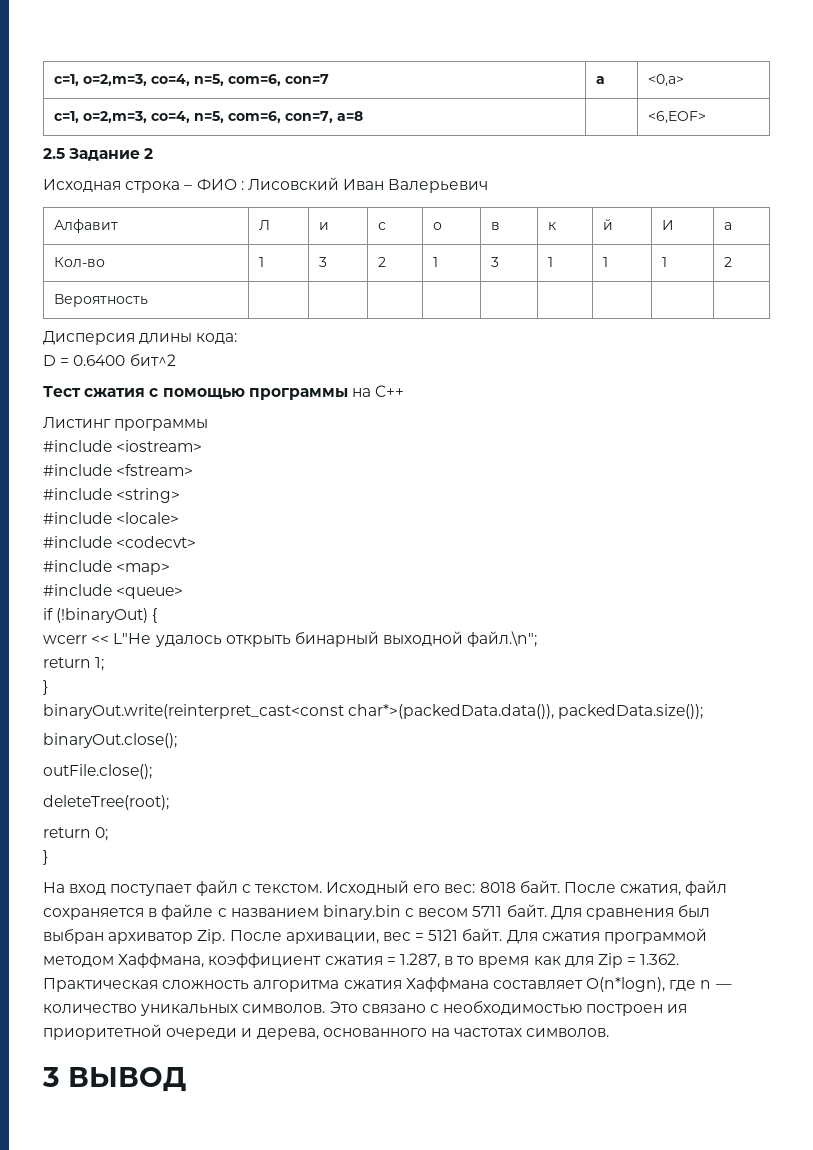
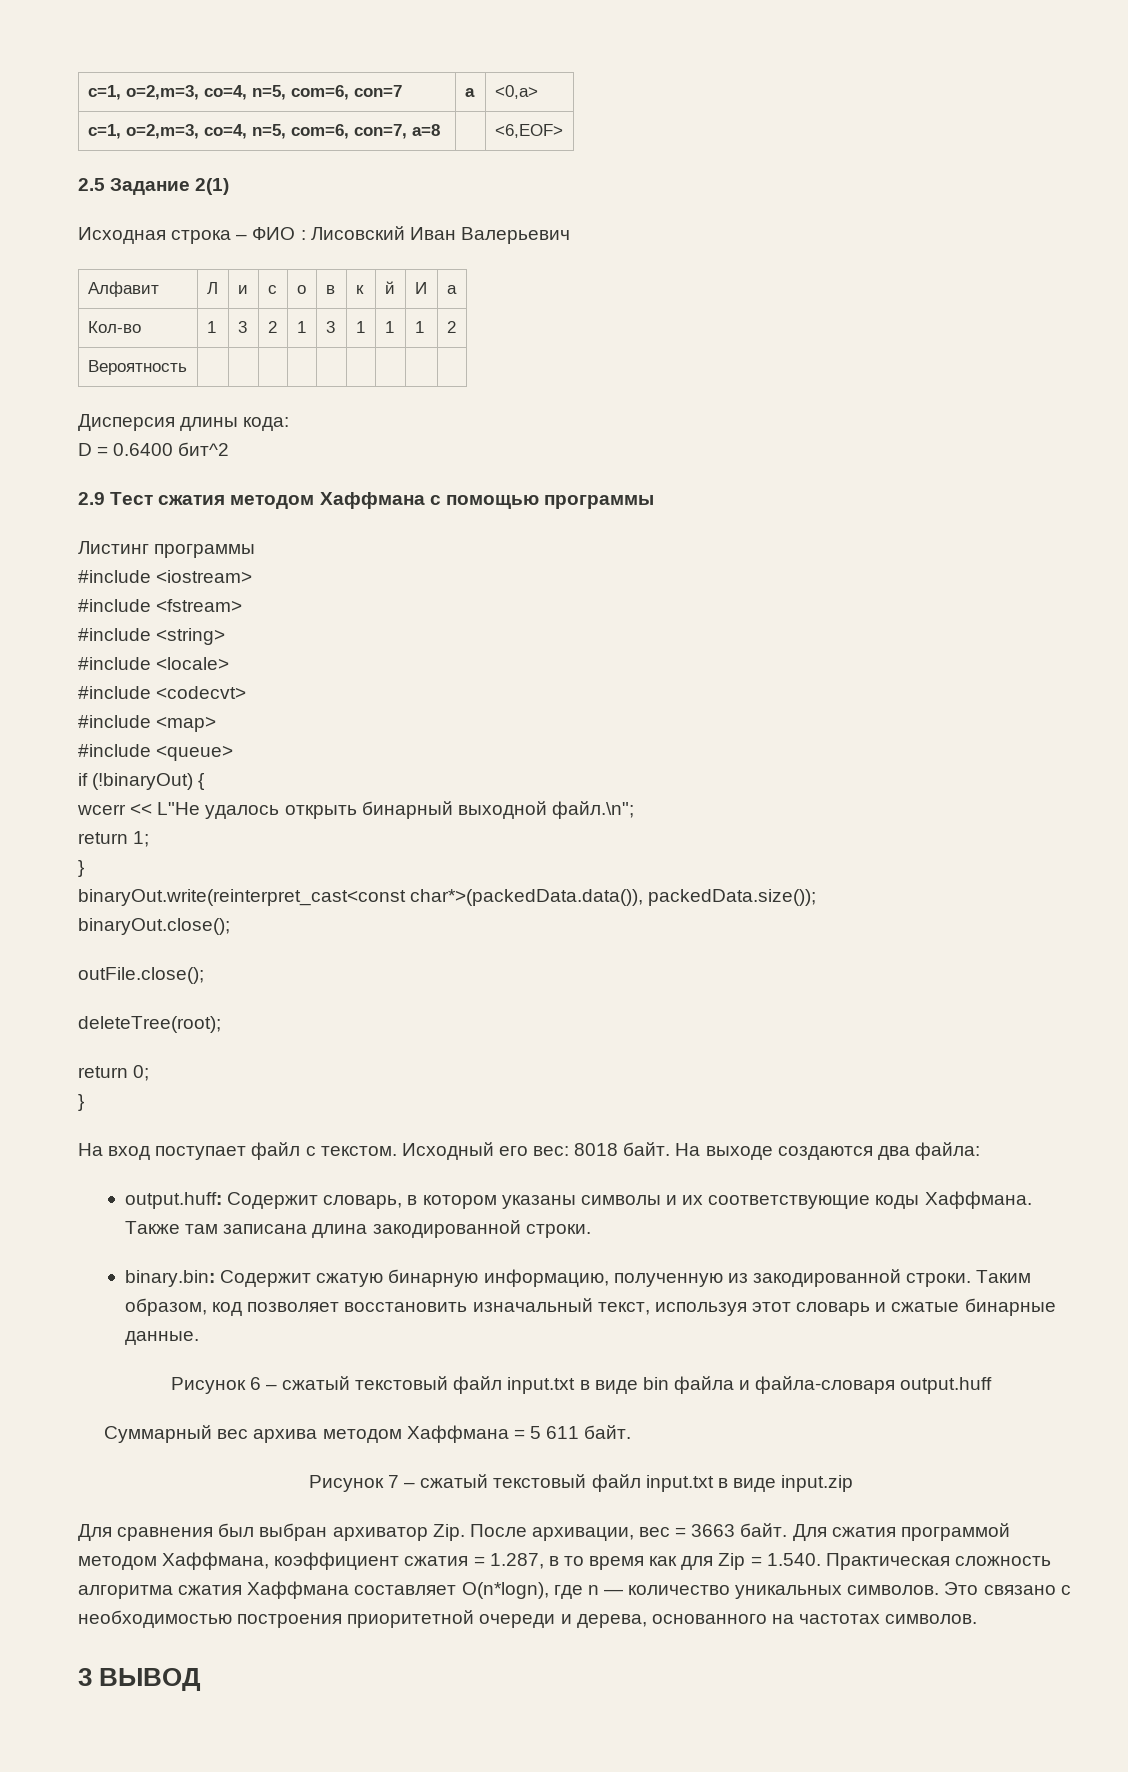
- 2.5 Задание 2
+ 2.5 Задание 2(1)
- Тест сжатия с помощью программы на C++
+ 2.9 Тест сжатия методом Хаффмана с помощью программы
- После сжатия, файл сохраняется в файле с названием binary.bin с весом 5711 байт. Для сравнения был выбран архиватор Zip. После архивации, вес = 5121 байт.
+ На выходе создаются два файла:
+ output.huff: Содержит словарь, в котором указаны символы и их соответствующие коды Хаффмана. Также там записана длина закодированной строки.
+ binary.bin: Содержит сжатую бинарную информацию, полученную из закодированной строки. Таким образом, код позволяет восстановить изначальный текст, используя этот словарь и сжатые бинарные данные.
+ Рисунок 6 – сжатый текстовый файл input.txt в виде bin файла и файла-словаря output.huff
+ Суммарный вес архива методом Хаффмана = 5 611 байт.
+ Рисунок 7 – сжатый текстовый файл input.txt в виде input.zip
+ Для сравнения был выбран архиватор Zip. После архивации, вес = 3663 байт.
- Для сжатия программой методом Хаффмана, коэффициент сжатия = 1.287, в то время как для Zip = 1.362. Практическая сложность алгоритма сжатия Хаффмана составляет O(n*logn), где n — количество уникальных символов.
+ Для сжатия программой методом Хаффмана, коэффициент сжатия = 1.287, в то время как для Zip = 1.540. Практическая сложность алгоритма сжатия Хаффмана составляет O(n*logn), где n — количество уникальных символов.
- Это связано с необходимостью построен ия приоритетной очереди и дерева, основанного на частотах символов.
+ Это связано с необходимостью построения приоритетной очереди и дерева, основанного на частотах символов.

